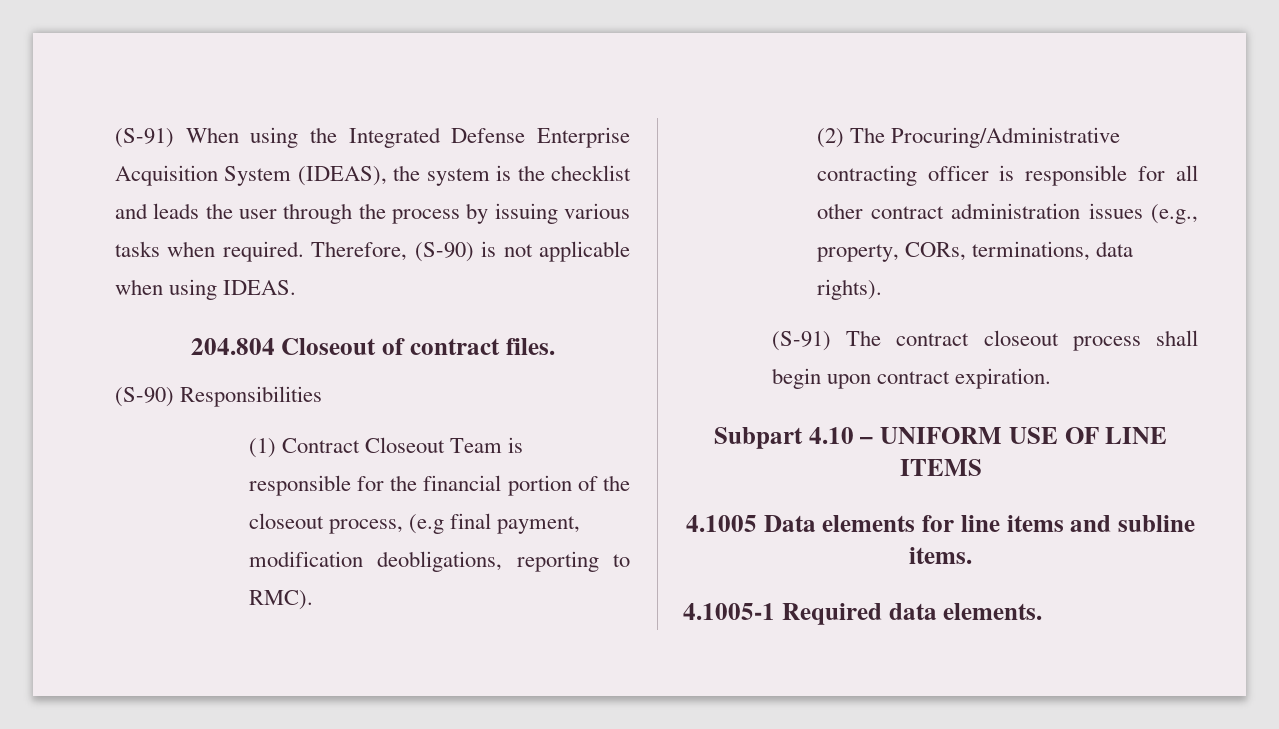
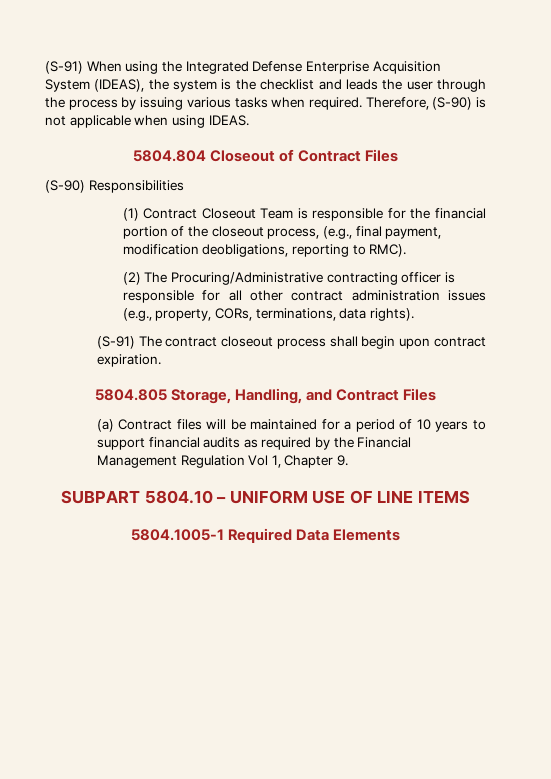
- 204.804 Closeout of contract files.
+ 5804.804 Closeout of Contract Files
- (1) Contract Closeout Team is responsible for the financial portion of the closeout process, (e.g final payment, modification deobligations, reporting to RMC).
+ (1) Contract Closeout Team is responsible for the financial portion of the closeout process, (e.g., final payment, modification deobligations, reporting to RMC).
- Subpart 4.10 – UNIFORM USE OF LINE ITEMS
+ 5804.805 Storage, Handling, and Contract Files
+ (a) Contract files will be maintained for a period of 10 years to support financial audits as required by the Financial Management Regulation Vol 1, Chapter 9.
+ SUBPART 5804.10 – UNIFORM USE OF LINE ITEMS
- 4.1005 Data elements for line items and subline items.
- 4.1005-1 Required data elements.
+ 5804.1005-1 Required Data Elements

